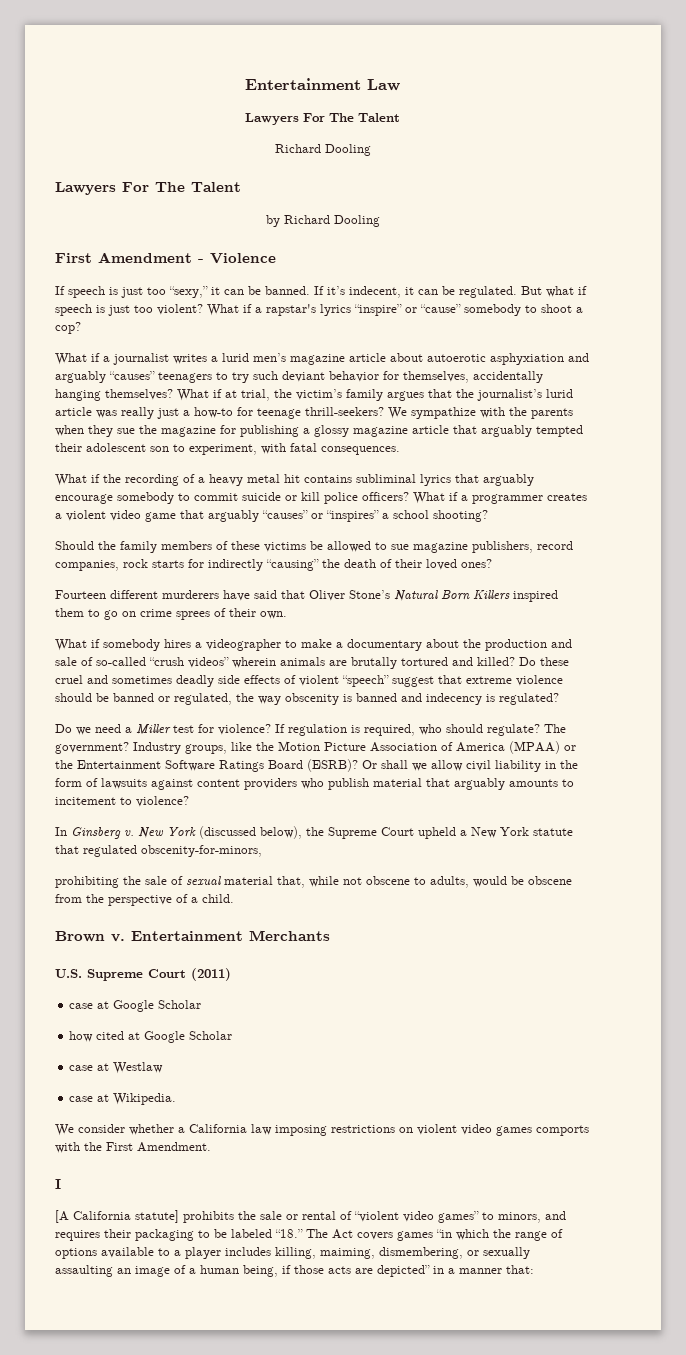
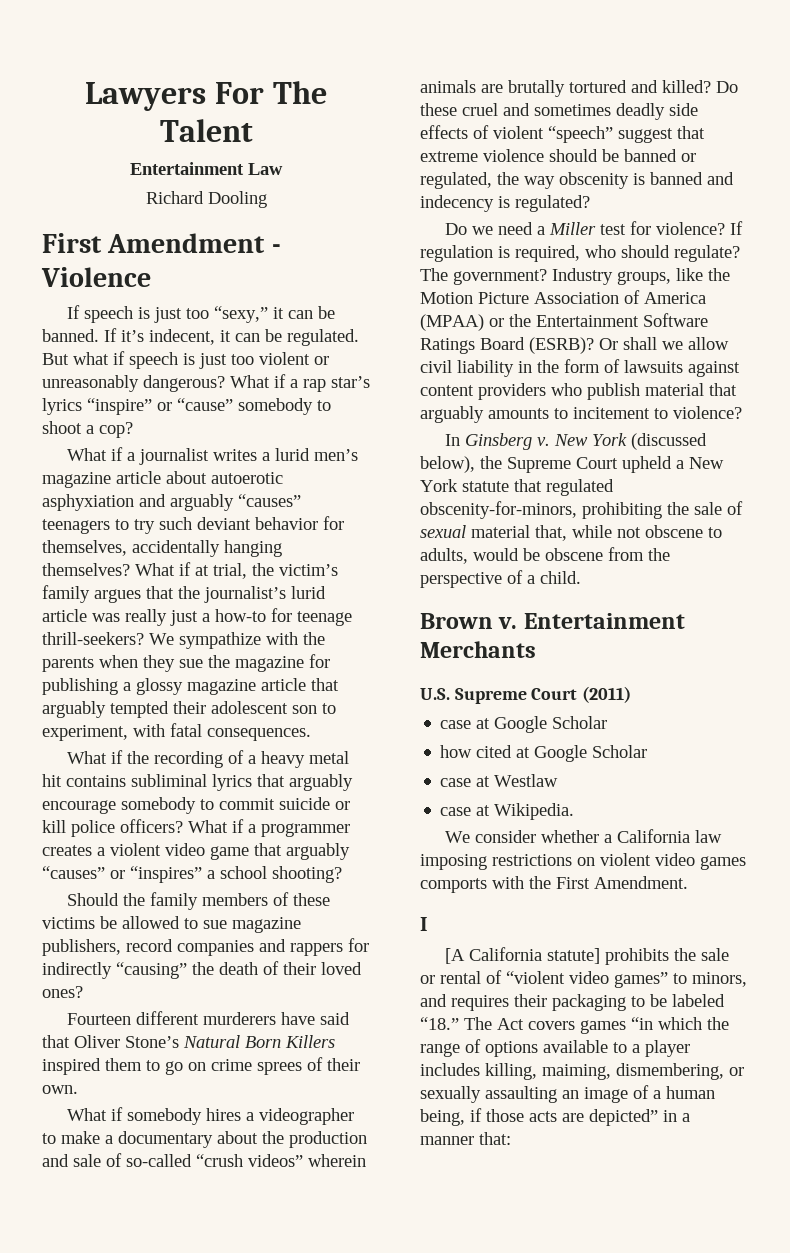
+ Lawyers For The Talent
  Entertainment Law
- Lawyers For The Talent
  Richard Dooling
- Lawyers For The Talent
- by Richard Dooling
- But what if speech is just too violent? What if a rapstar's lyrics “inspire” or “cause” somebody to shoot a cop?
+ But what if speech is just too violent or unreasonably dangerous? What if a rap star’s lyrics “inspire” or “cause” somebody to shoot a cop?
- Should the family members of these victims be allowed to sue magazine publishers, record companies, rock starts for indirectly “causing” the death of their loved ones?
+ Should the family members of these victims be allowed to sue magazine publishers, record companies and rappers for indirectly “causing” the death of their loved ones?
- New York (discussed below), the Supreme Court upheld a New York statute that regulated obscenity-for-minors,
- prohibiting the sale of sexual material that, while not obscene to adults, would be obscene from the perspective of a child.
+ New York (discussed below), the Supreme Court upheld a New York statute that regulated obscenity-for-minors, prohibiting the sale of sexual material that, while not obscene to adults, would be obscene from the perspective of a child.

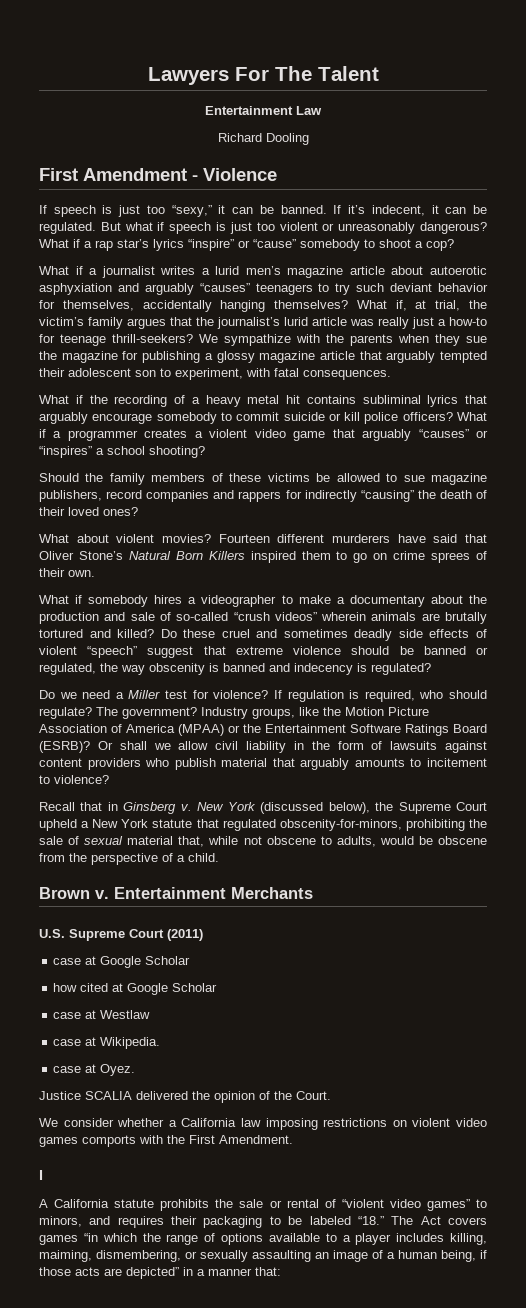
- What if at trial, the victim’s family argues that the journalist’s lurid article was really just a how-to for teenage thrill-seekers?
+ What if, at trial, the victim’s family argues that the journalist’s lurid article was really just a how-to for teenage thrill-seekers?
+ What about violent movies?
- In Ginsberg v.
+ Recall that in Ginsberg v.
+ case at Oyez.
+ Justice SCALIA delivered the opinion of the Court.
- [A California statute] prohibits the sale or rental of “violent video games” to minors, and requires their packaging to be labeled “18.” The Act covers games “in which the range of options available to a player includes killing, maiming, dismembering, or sexually assaulting an image of a human being, if those acts are depicted” in a manner that:
+ A California statute prohibits the sale or rental of “violent video games” to minors, and requires their packaging to be labeled “18.” The Act covers games “in which the range of options available to a player includes killing, maiming, dismembering, or sexually assaulting an image of a human being, if those acts are depicted” in a manner that:

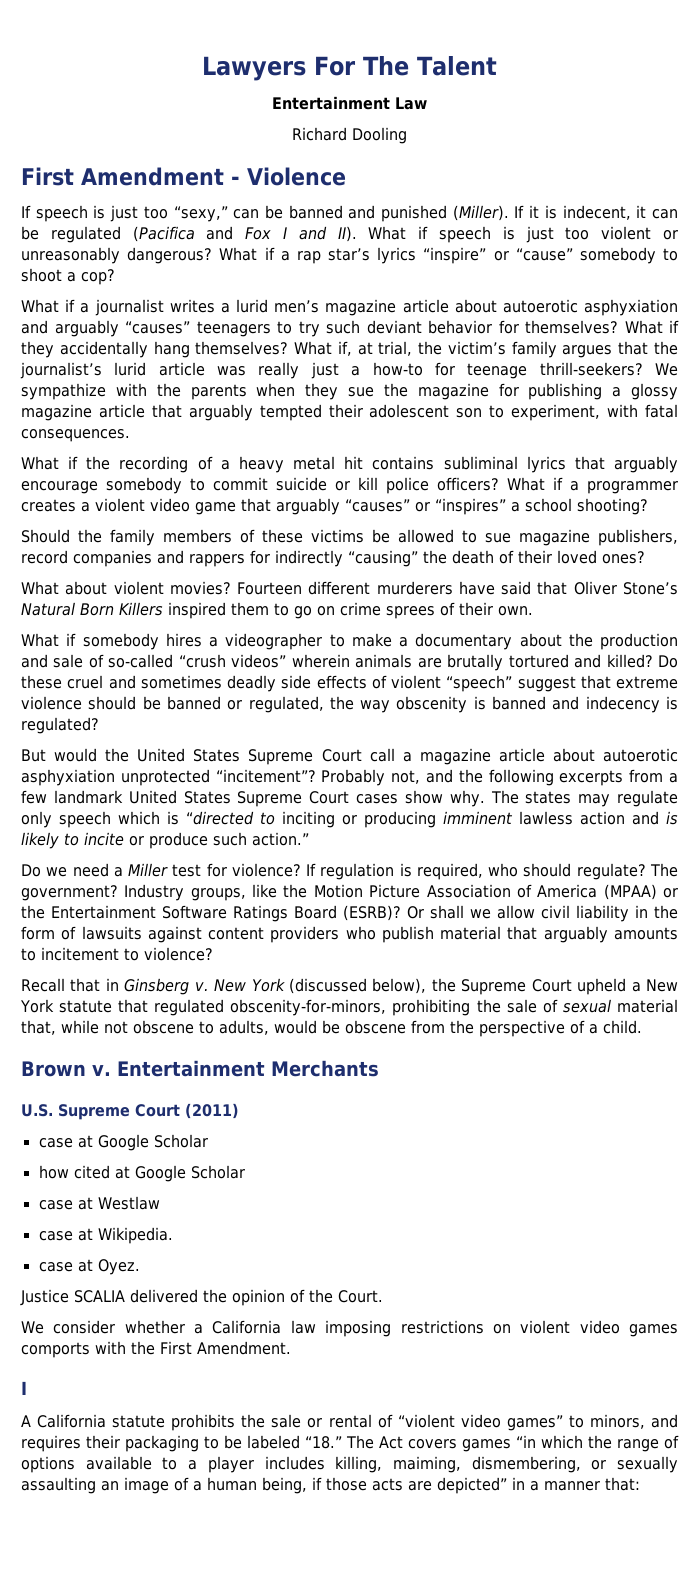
- If speech is just too “sexy,” it can be banned. If it’s indecent, it can be regulated. But what if speech is just too violent or unreasonably dangerous?
+ If speech is just too “sexy,” can be banned and punished (Miller). If it is indecent, it can be regulated (Pacifica and Fox I and II). What if speech is just too violent or unreasonably dangerous?
- What if a journalist writes a lurid men’s magazine article about autoerotic asphyxiation and arguably “causes” teenagers to try such deviant behavior for themselves, accidentally hanging themselves?
+ What if a journalist writes a lurid men’s magazine article about autoerotic asphyxiation and arguably “causes” teenagers to try such deviant behavior for themselves? What if they accidentally hang themselves?
+ But would the United States Supreme Court call a magazine article about autoerotic asphyxiation unprotected “incitement”? Probably not, and the following excerpts from a few landmark United States Supreme Court cases show why. The states may regulate only speech which is “directed to inciting or producing imminent lawless action and is likely to incite or produce such action.”

